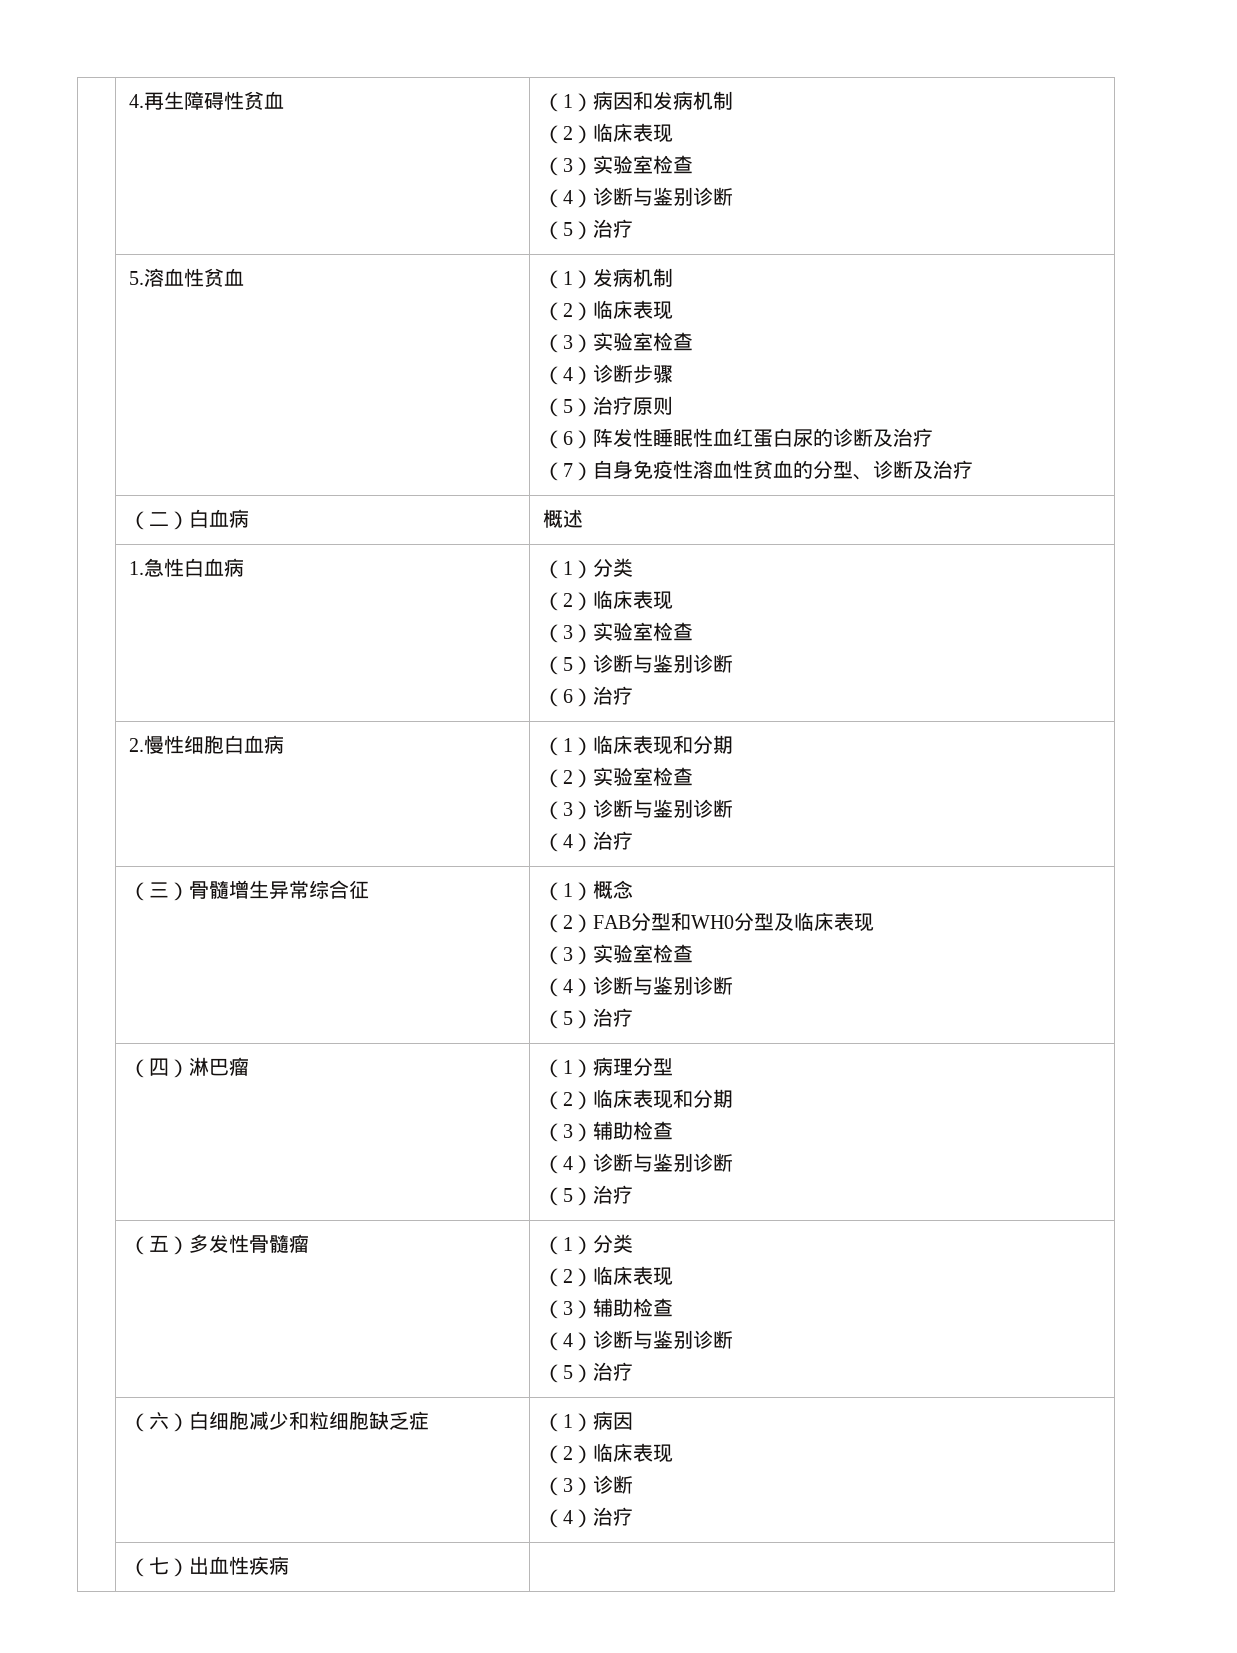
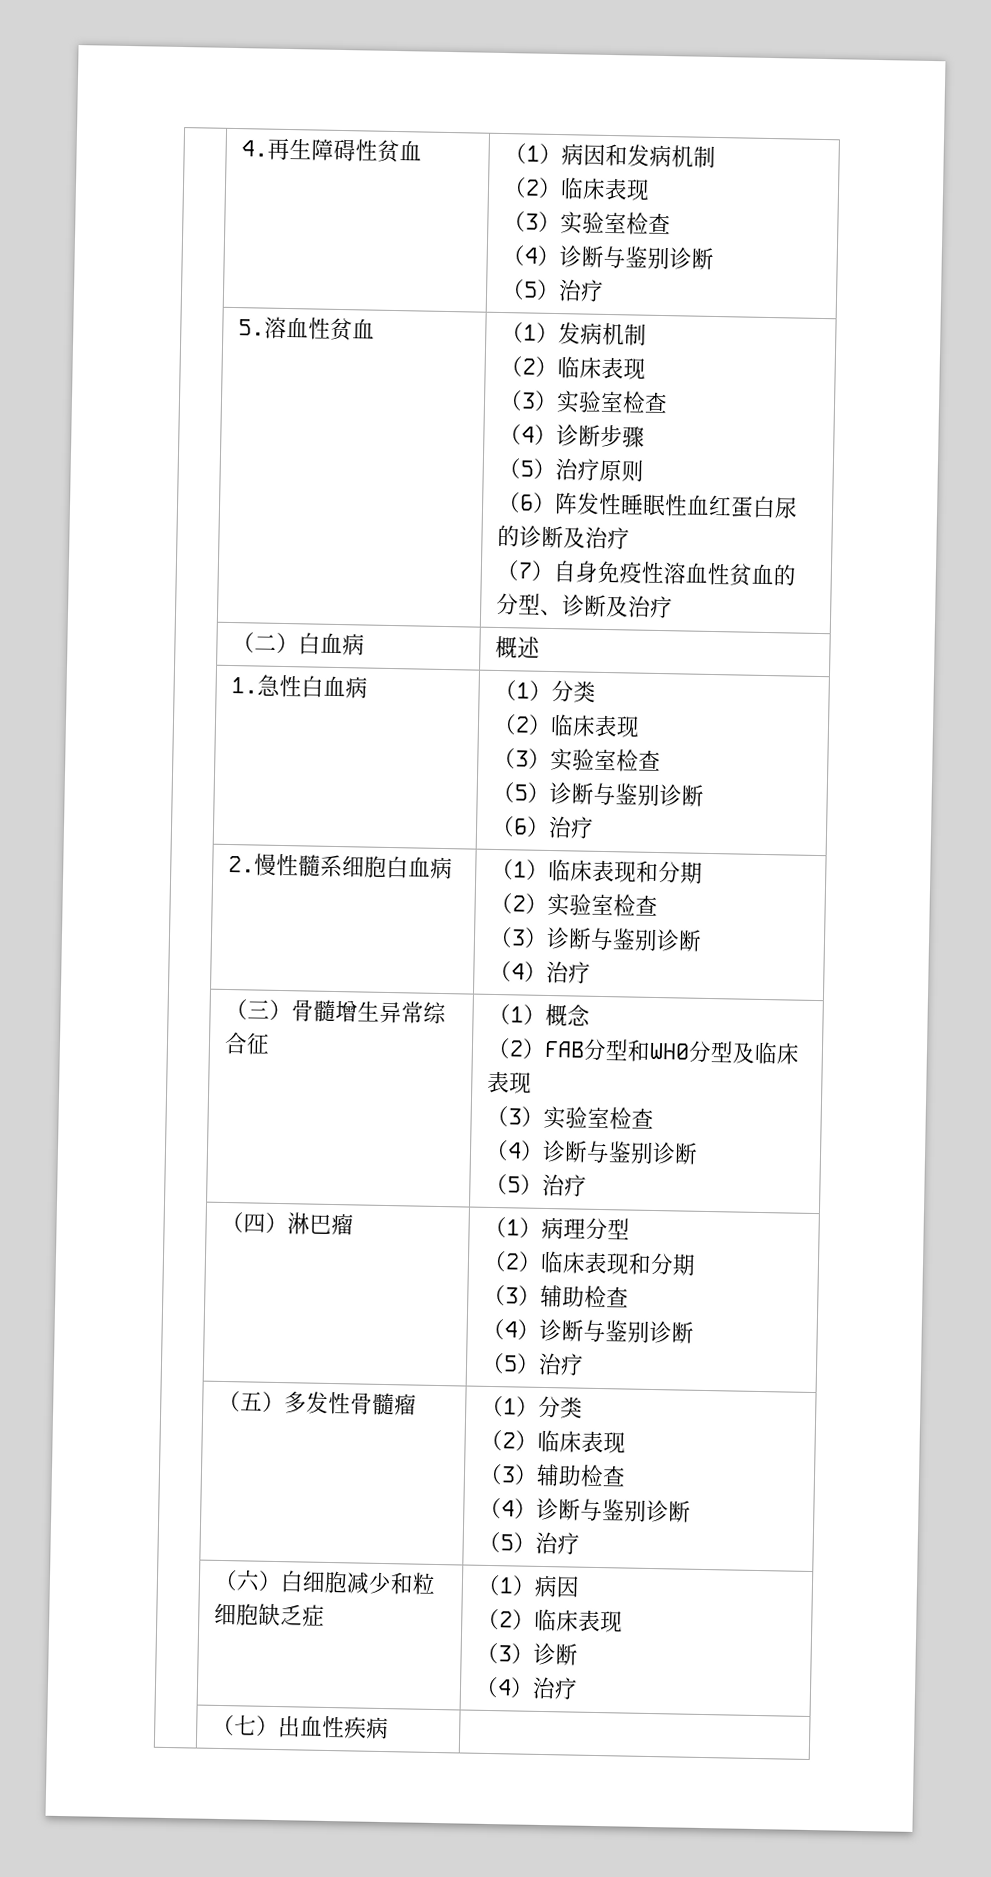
- | 2.慢性细胞白血病 | （1）临床表现和分期
+ | 2.慢性髓系细胞白血病 | （1）临床表现和分期

